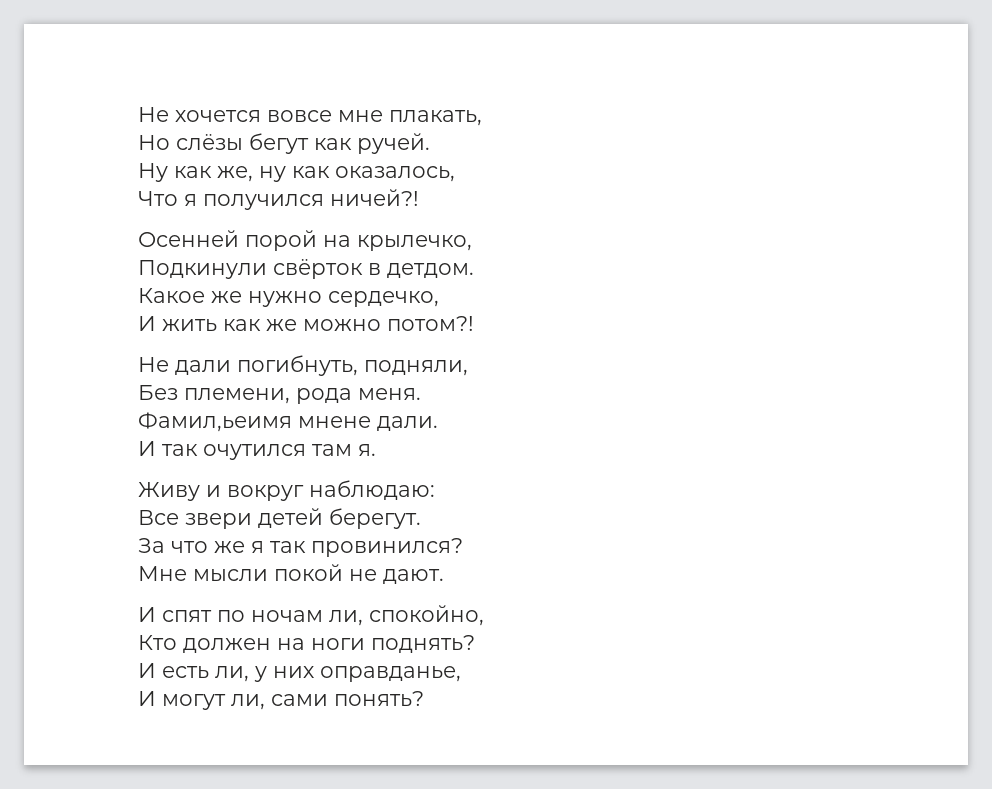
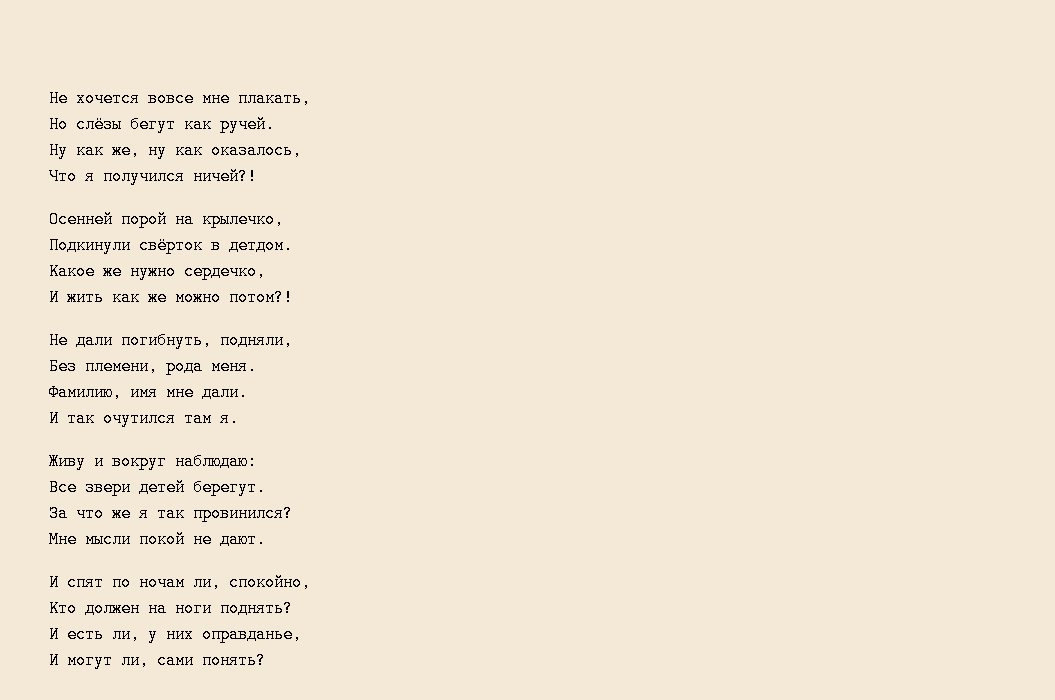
- Фамил,ьеимя мнене дали.
+ Фамилию, имя мне дали.

